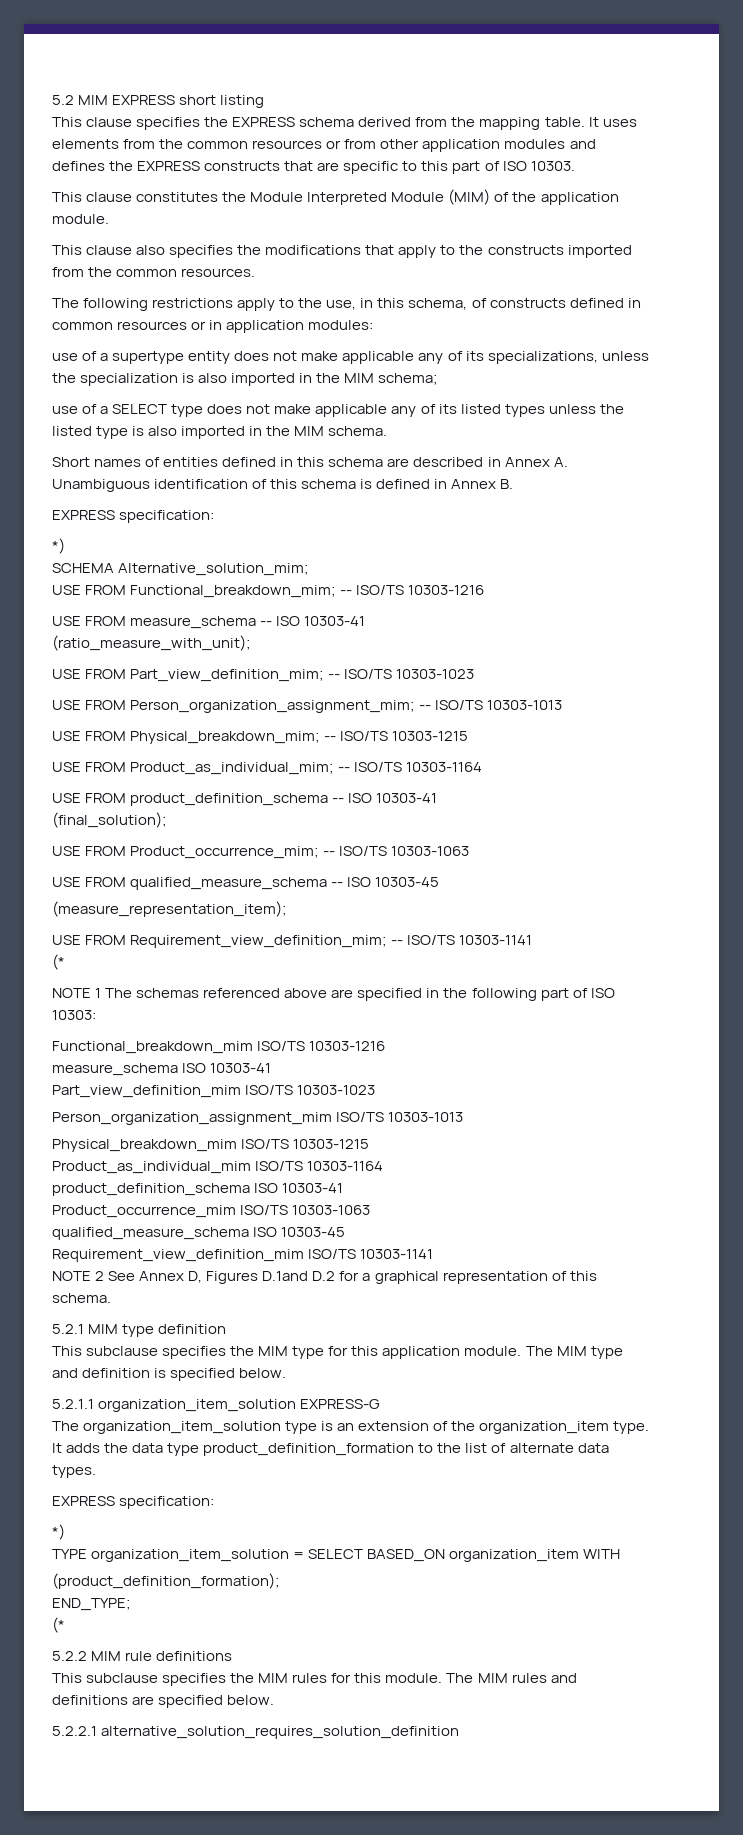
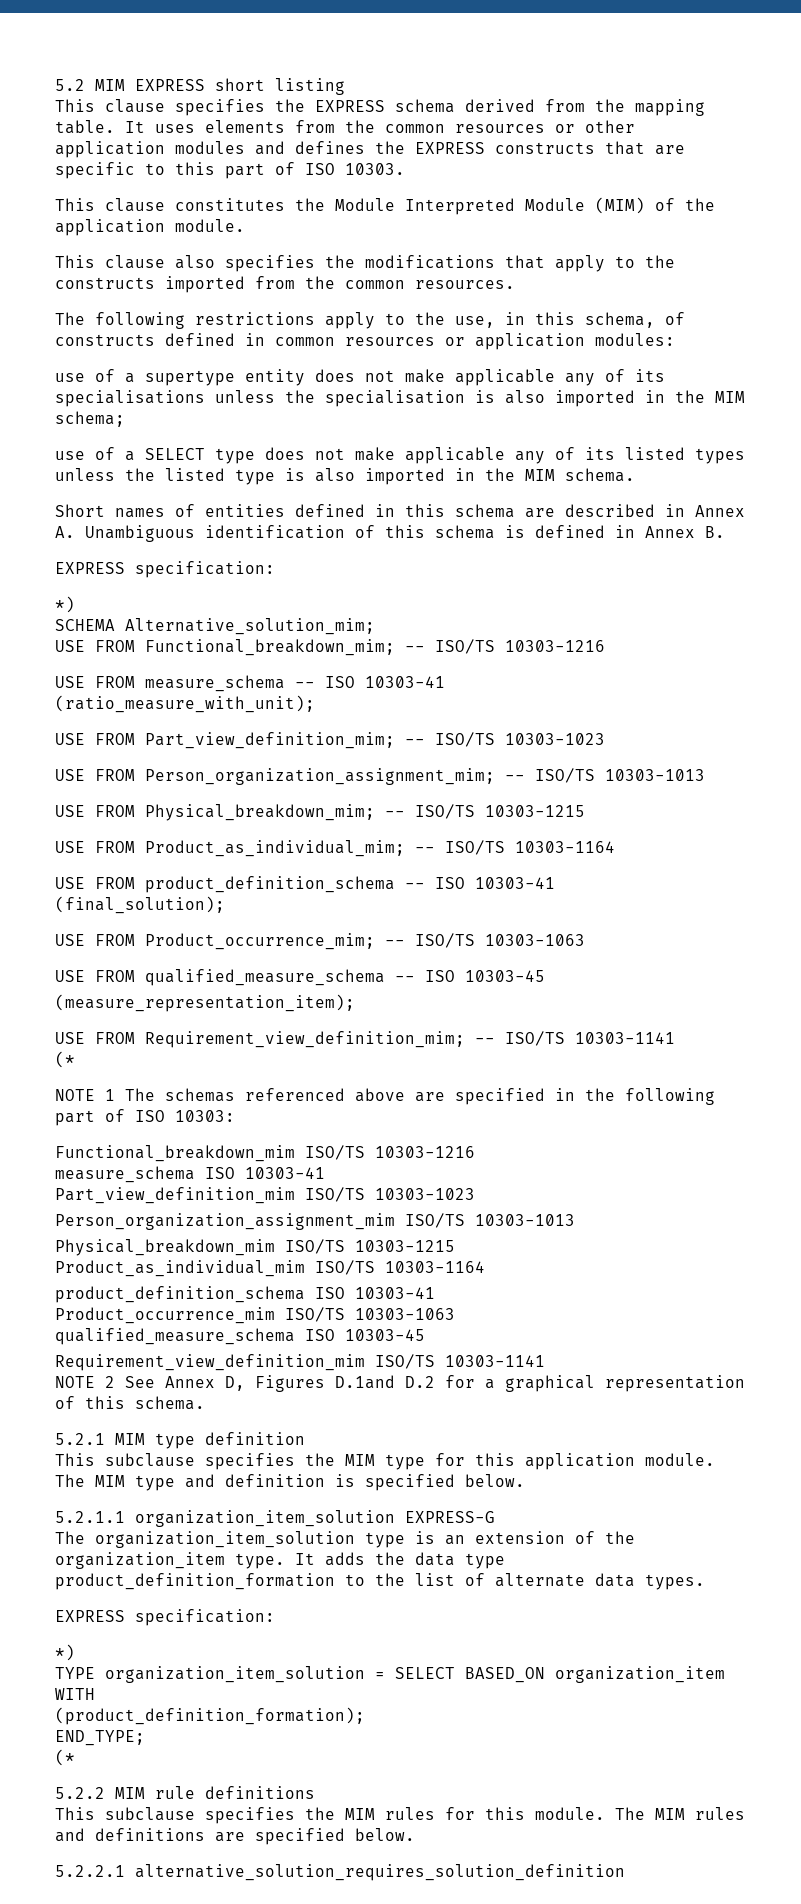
- It uses elements from the common resources or from other application modules and defines the EXPRESS constructs that are specific to this part of ISO 10303.
+ It uses elements from the common resources or other application modules and defines the EXPRESS constructs that are specific to this part of ISO 10303.
- The following restrictions apply to the use, in this schema, of constructs defined in common resources or in application modules:
+ The following restrictions apply to the use, in this schema, of constructs defined in common resources or application modules:
- use of a supertype entity does not make applicable any of its specializations, unless the specialization is also imported in the MIM schema;
+ use of a supertype entity does not make applicable any of its specialisations unless the specialisation is also imported in the MIM schema;

